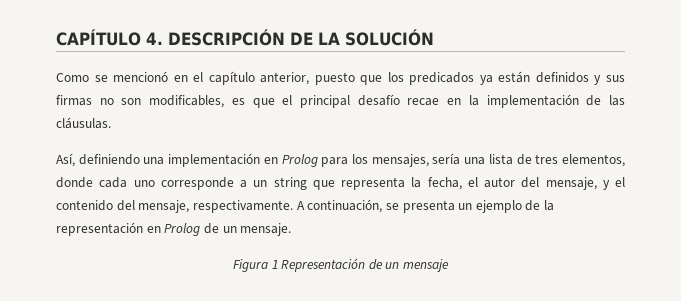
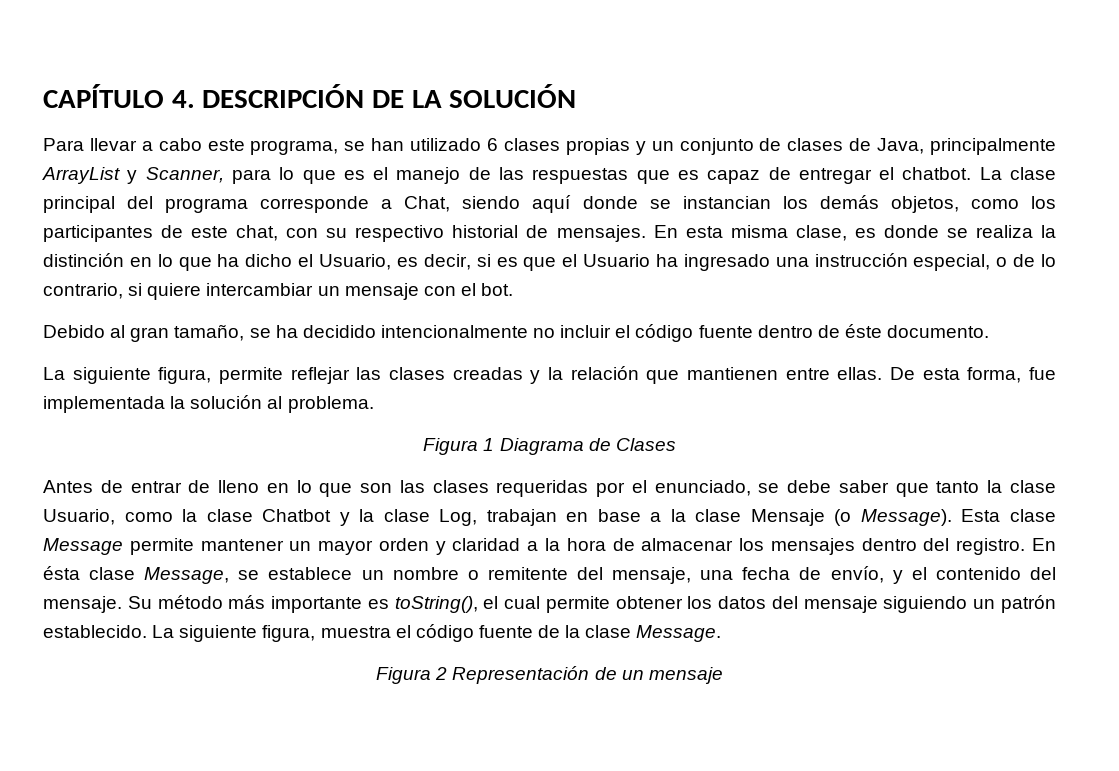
- Como se mencionó en el capítulo anterior, puesto que los predicados ya están definidos y sus firmas no son modificables, es que el principal desafío recae en la implementación de las cláusulas.
- Así, definiendo una implementación en Prolog para los mensajes, sería una lista de tres elementos, donde cada uno corresponde a un string que representa la fecha, el autor del mensaje, y el contenido del mensaje, respectivamente. A continuación, se presenta un ejemplo de la representación en Prolog de un mensaje.
- Figura 1 Representación de un mensaje
+ Para llevar a cabo este programa, se han utilizado 6 clases propias y un conjunto de clases de Java, principalmente ArrayList y Scanner, para lo que es el manejo de las respuestas que es capaz de entregar el chatbot. La clase principal del programa corresponde a Chat, siendo aquí donde se instancian los demás objetos, como los participantes de este chat, con su respectivo historial de mensajes. En esta misma clase, es donde se realiza la distinción en lo que ha dicho el Usuario, es decir, si es que el Usuario ha ingresado una instrucción especial, o de lo contrario, si quiere intercambiar un mensaje con el bot.
+ Debido al gran tamaño, se ha decidido intencionalmente no incluir el código fuente dentro de éste documento.
+ La siguiente figura, permite reflejar las clases creadas y la relación que mantienen entre ellas. De esta forma, fue implementada la solución al problema.
+ Figura 1 Diagrama de Clases
+ Antes de entrar de lleno en lo que son las clases requeridas por el enunciado, se debe saber que tanto la clase Usuario, como la clase Chatbot y la clase Log, trabajan en base a la clase Mensaje (o Message). Esta clase Message permite mantener un mayor orden y claridad a la hora de almacenar los mensajes dentro del registro. En ésta clase Message, se establece un nombre o remitente del mensaje, una fecha de envío, y el contenido del mensaje. Su método más importante es toString(), el cual permite obtener los datos del mensaje siguiendo un patrón establecido. La siguiente figura, muestra el código fuente de la clase Message.
+ Figura 2 Representación de un mensaje

